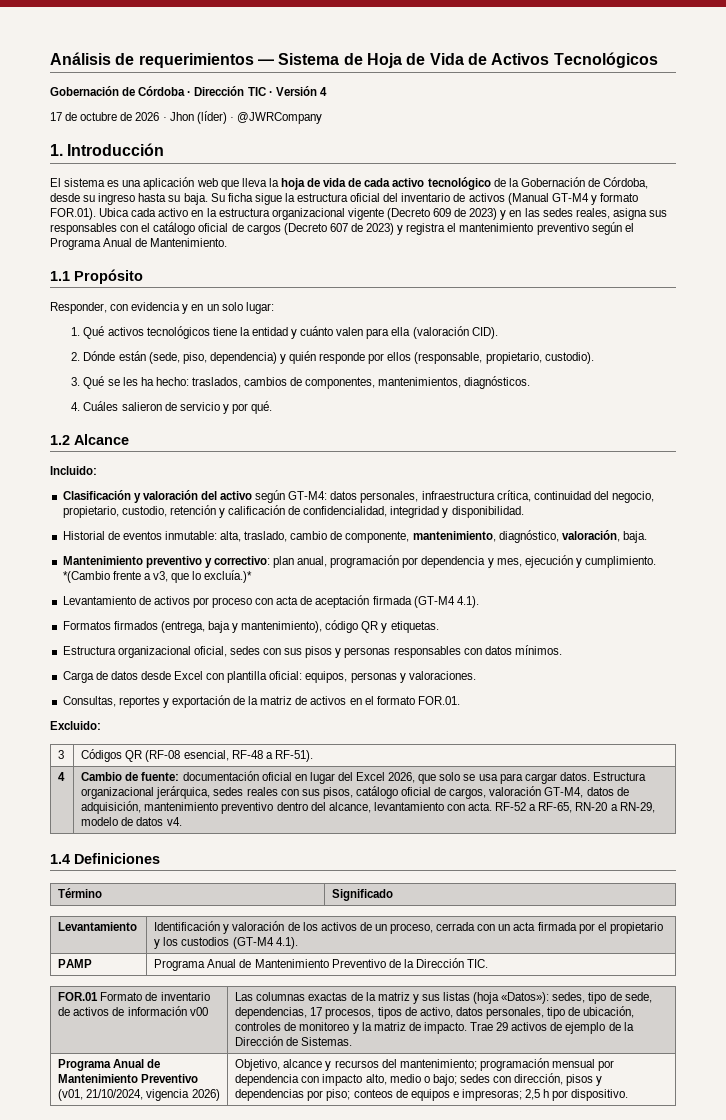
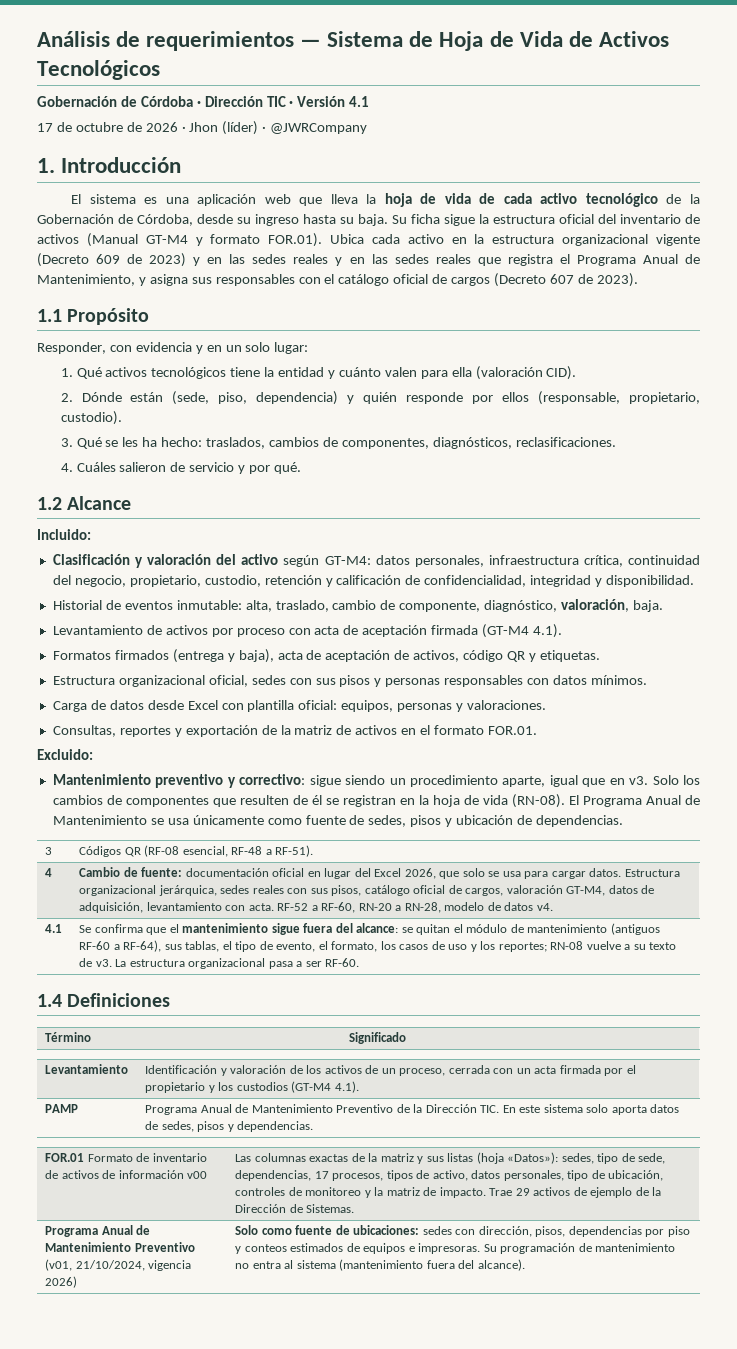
- Gobernación de Córdoba · Dirección TIC · Versión 4
+ Gobernación de Córdoba · Dirección TIC · Versión 4.1
- Su ficha sigue la estructura oficial del inventario de activos (Manual GT-M4 y formato FOR.01). Ubica cada activo en la estructura organizacional vigente (Decreto 609 de 2023) y en las sedes reales, asigna sus responsables con el catálogo oficial de cargos (Decreto 607 de 2023) y registra el mantenimiento preventivo según el Programa Anual de Mantenimiento.
+ Su ficha sigue la estructura oficial del inventario de activos (Manual GT-M4 y formato FOR.01). Ubica cada activo en la estructura organizacional vigente (Decreto 609 de 2023) y en las sedes reales y en las sedes reales que registra el Programa Anual de Mantenimiento, y asigna sus responsables con el catálogo oficial de cargos (Decreto 607 de 2023).
- 3. Qué se les ha hecho: traslados, cambios de componentes, mantenimientos, diagnósticos.
+ 3. Qué se les ha hecho: traslados, cambios de componentes, diagnósticos, reclasificaciones.
- Historial de eventos inmutable: alta, traslado, cambio de componente, mantenimiento, diagnóstico, valoración, baja.
+ Historial de eventos inmutable: alta, traslado, cambio de componente, diagnóstico, valoración, baja.
- Mantenimiento preventivo y correctivo: plan anual, programación por dependencia y mes, ejecución y cumplimiento. *(Cambio frente a v3, que lo excluía.)*
- Formatos firmados (entrega, baja y mantenimiento), código QR y etiquetas.
+ Formatos firmados (entrega y baja), acta de aceptación de activos, código QR y etiquetas.
+ Mantenimiento preventivo y correctivo: sigue siendo un procedimiento aparte, igual que en v3. Solo los cambios de componentes que resulten de él se registran en la hoja de vida (RN-08). El Programa Anual de Mantenimiento se usa únicamente como fuente de sedes, pisos y ubicación de dependencias.
- Estructura organizacional jerárquica, sedes reales con sus pisos, catálogo oficial de cargos, valoración GT-M4, datos de adquisición, mantenimiento preventivo dentro del alcance, levantamiento con acta.
+ Estructura organizacional jerárquica, sedes reales con sus pisos, catálogo oficial de cargos, valoración GT-M4, datos de adquisición, levantamiento con acta.
- RF-52 a RF-65, RN-20 a RN-29, modelo de datos v4.
+ RF-52 a RF-60, RN-20 a RN-28, modelo de datos v4.
+ 4.1 | Se confirma que el mantenimiento sigue fuera del alcance: se quitan el módulo de mantenimiento (antiguos RF-60 a RF-64), sus tablas, el tipo de evento, el formato, los casos de uso y los reportes; RN-08 vuelve a su texto de v3. La estructura organizacional pasa a ser RF-60.
- PAMP | Programa Anual de Mantenimiento Preventivo de la Dirección TIC.
+ PAMP | Programa Anual de Mantenimiento Preventivo de la Dirección TIC. En este sistema solo aporta datos de sedes, pisos y dependencias.
- Objetivo, alcance y recursos del mantenimiento; programación mensual por dependencia con impacto alto, medio o bajo; sedes con dirección, pisos y dependencias por piso; conteos de equipos e impresoras; 2,5 h por dispositivo.
+ Solo como fuente de ubicaciones: sedes con dirección, pisos, dependencias por piso y conteos estimados de equipos e impresoras. Su programación de mantenimiento no entra al sistema (mantenimiento fuera del alcance).

